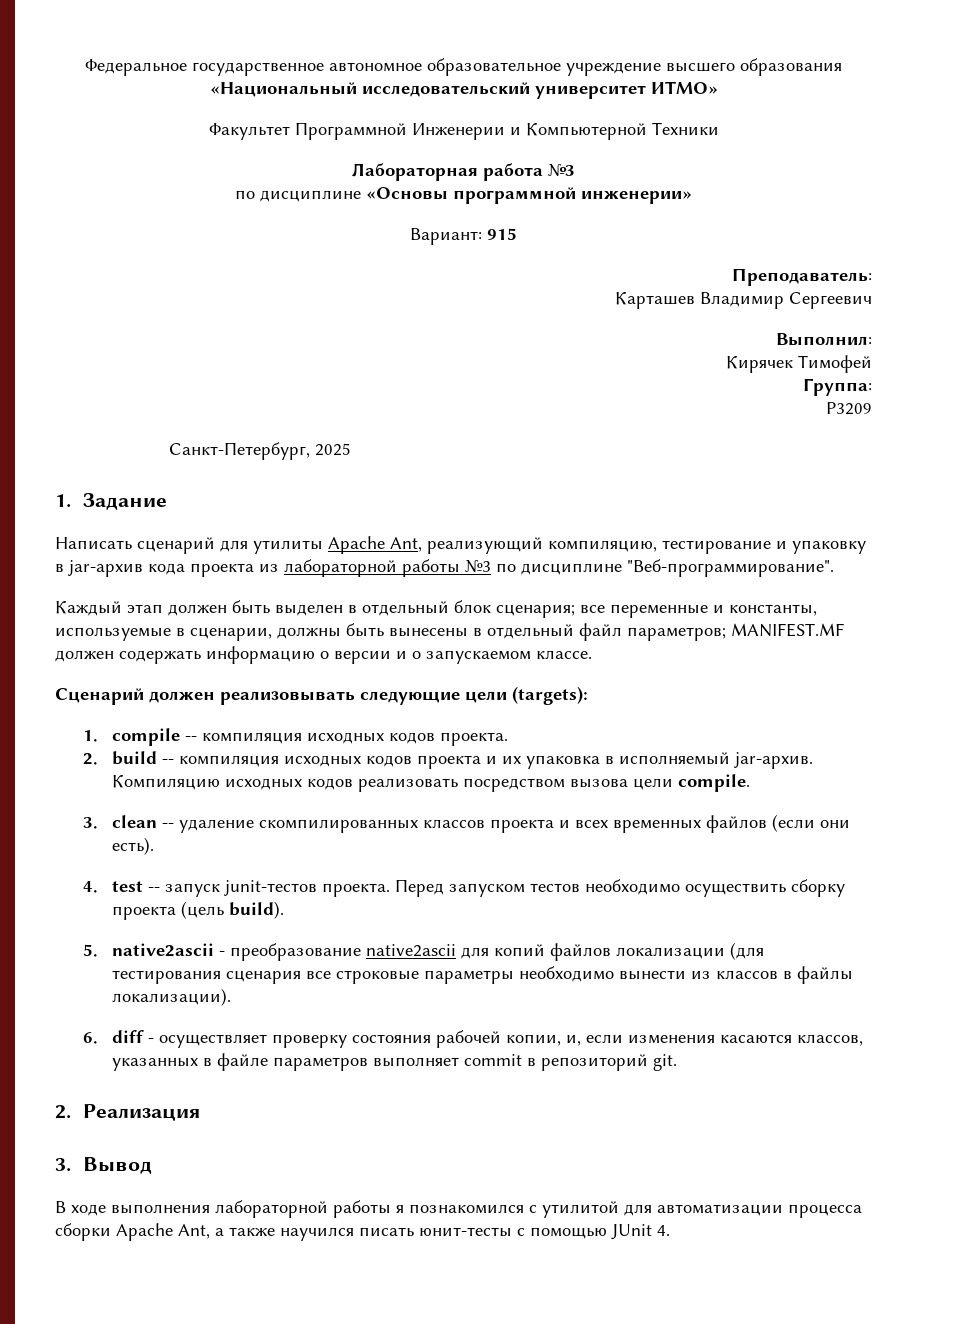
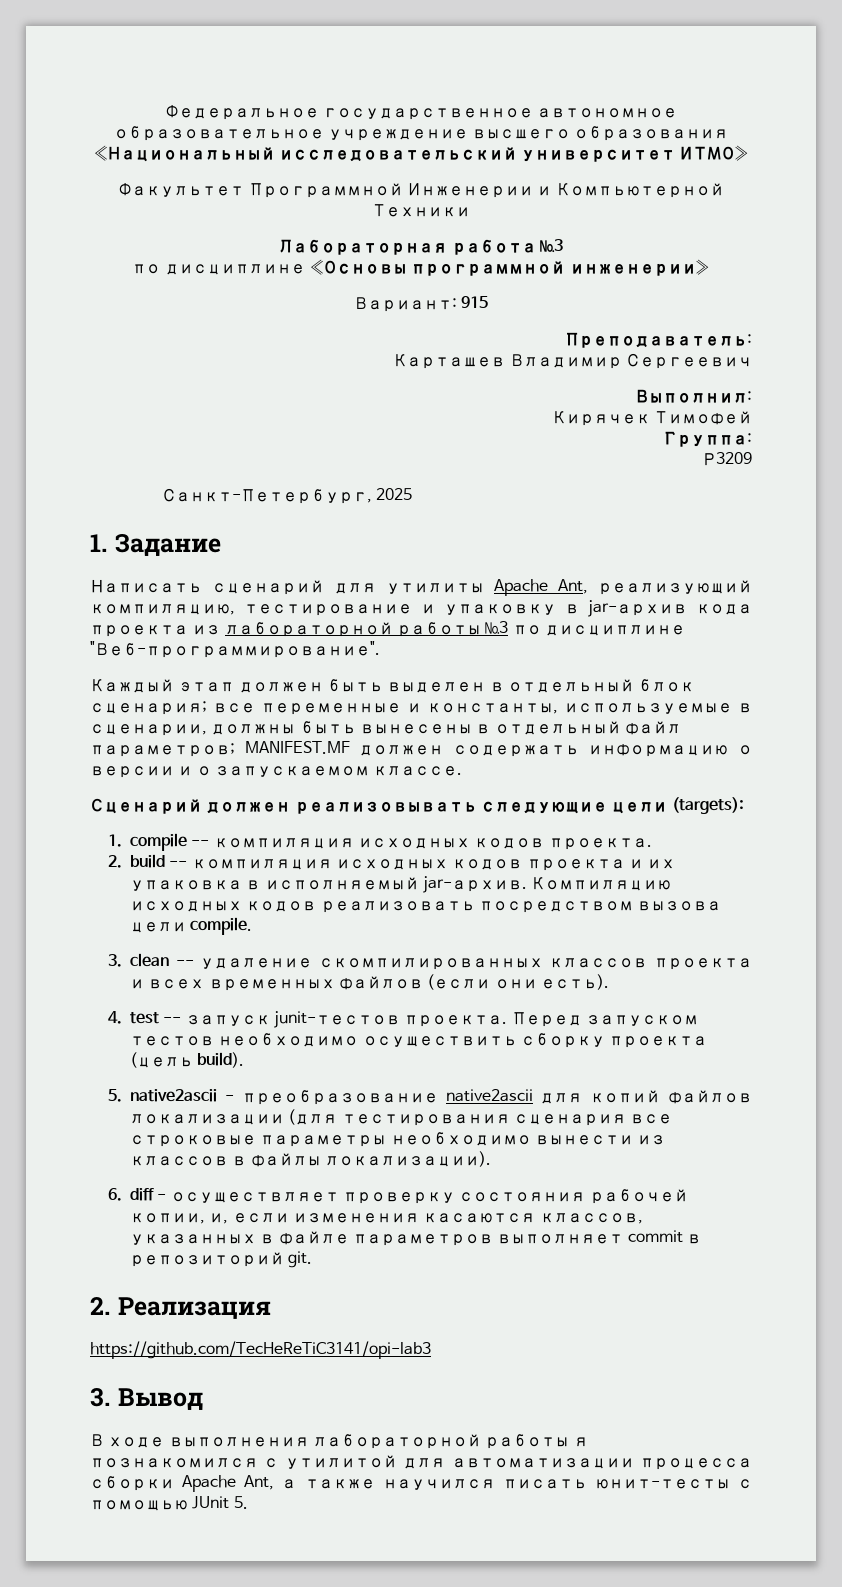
+ https://github.com/TecHeReTiC3141/opi-lab3
- В ходе выполнения лабораторной работы я познакомился с утилитой для автоматизации процесса сборки Apache Ant, а также научился писать юнит-тесты с помощью JUnit 4.
+ В ходе выполнения лабораторной работы я познакомился с утилитой для автоматизации процесса сборки Apache Ant, а также научился писать юнит-тесты с помощью JUnit 5.

